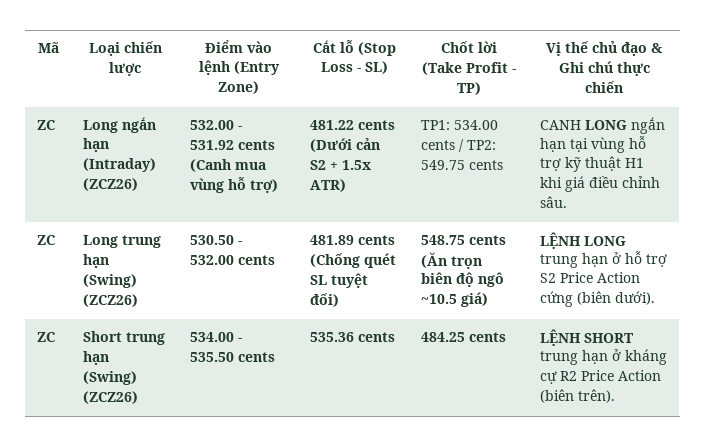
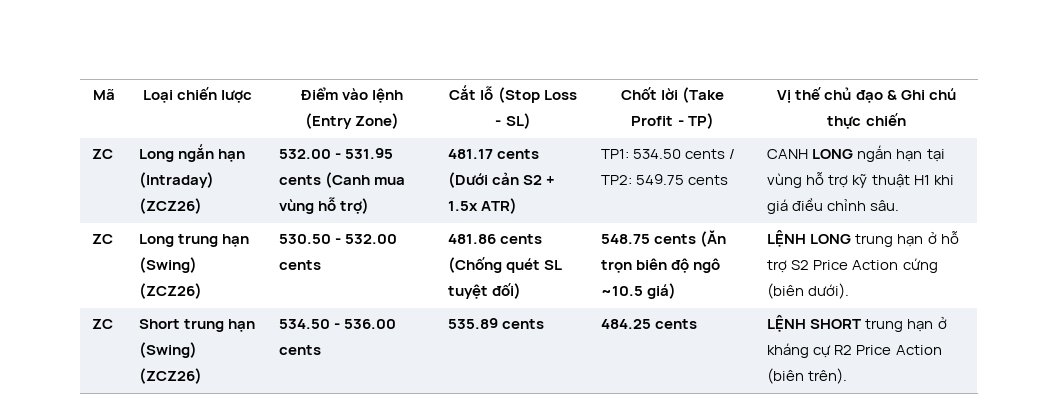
- 532.00 - 531.92 cents (Canh mua vùng hỗ trợ)
+ 532.00 - 531.95 cents (Canh mua vùng hỗ trợ)
- 481.22 cents (Dưới cản S2 + 1.5x ATR)
+ 481.17 cents (Dưới cản S2 + 1.5x ATR)
- TP1: 534.00 cents / TP2: 549.75 cents
+ TP1: 534.50 cents / TP2: 549.75 cents
- ZC | Long trung hạn (Swing) (ZCZ26) | 530.50 - 532.00 cents | 481.89 cents (Chống quét SL tuyệt đối) | 548.75 cents (Ăn trọn biên độ ngô ~10.5 giá) | LỆNH LONG trung hạn ở hỗ trợ S2 Price Action cứng (biên dưới).
+ ZC | Long trung hạn (Swing) (ZCZ26) | 530.50 - 532.00 cents | 481.86 cents (Chống quét SL tuyệt đối) | 548.75 cents (Ăn trọn biên độ ngô ~10.5 giá) | LỆNH LONG trung hạn ở hỗ trợ S2 Price Action cứng (biên dưới).
- ZC | Short trung hạn (Swing) (ZCZ26) | 534.00 - 535.50 cents | 535.36 cents | 484.25 cents | LỆNH SHORT trung hạn ở kháng cự R2 Price Action (biên trên).
+ ZC | Short trung hạn (Swing) (ZCZ26) | 534.50 - 536.00 cents | 535.89 cents | 484.25 cents | LỆNH SHORT trung hạn ở kháng cự R2 Price Action (biên trên).

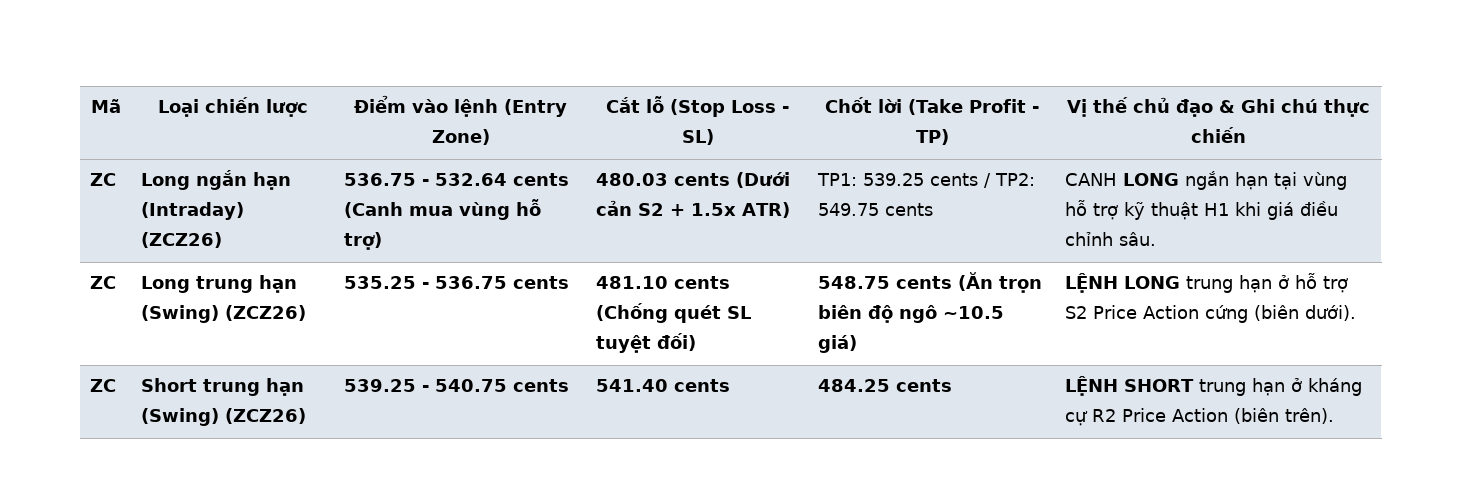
- 532.00 - 531.95 cents (Canh mua vùng hỗ trợ)
+ 536.75 - 532.64 cents (Canh mua vùng hỗ trợ)
- 481.17 cents (Dưới cản S2 + 1.5x ATR)
+ 480.03 cents (Dưới cản S2 + 1.5x ATR)
- TP1: 534.50 cents / TP2: 549.75 cents
+ TP1: 539.25 cents / TP2: 549.75 cents
- ZC | Long trung hạn (Swing) (ZCZ26) | 530.50 - 532.00 cents | 481.86 cents (Chống quét SL tuyệt đối) | 548.75 cents (Ăn trọn biên độ ngô ~10.5 giá) | LỆNH LONG trung hạn ở hỗ trợ S2 Price Action cứng (biên dưới).
+ ZC | Long trung hạn (Swing) (ZCZ26) | 535.25 - 536.75 cents | 481.10 cents (Chống quét SL tuyệt đối) | 548.75 cents (Ăn trọn biên độ ngô ~10.5 giá) | LỆNH LONG trung hạn ở hỗ trợ S2 Price Action cứng (biên dưới).
- ZC | Short trung hạn (Swing) (ZCZ26) | 534.50 - 536.00 cents | 535.89 cents | 484.25 cents | LỆNH SHORT trung hạn ở kháng cự R2 Price Action (biên trên).
+ ZC | Short trung hạn (Swing) (ZCZ26) | 539.25 - 540.75 cents | 541.40 cents | 484.25 cents | LỆNH SHORT trung hạn ở kháng cự R2 Price Action (biên trên).

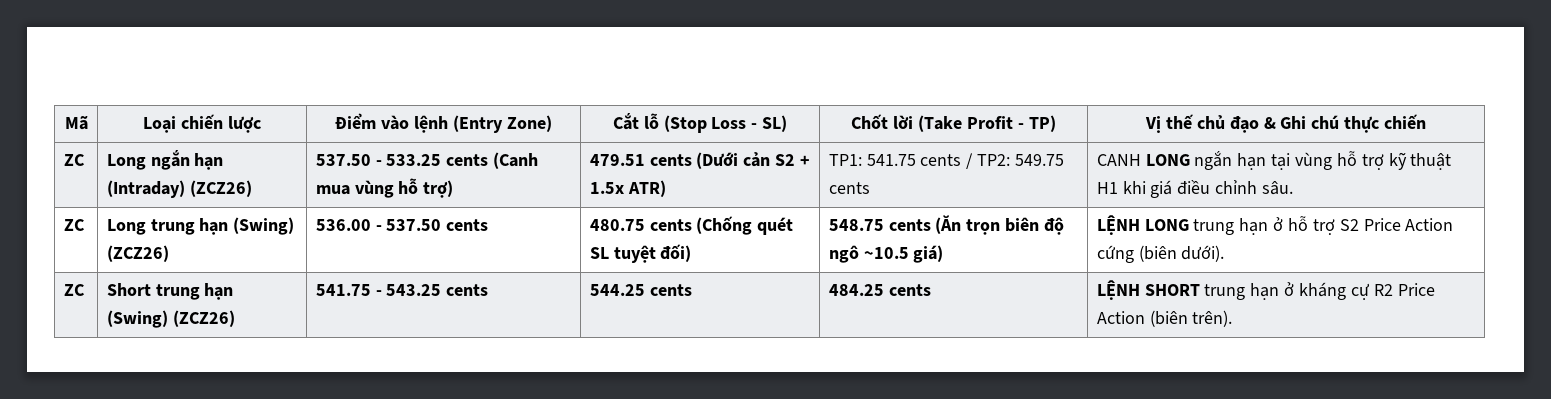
- 536.75 - 532.64 cents (Canh mua vùng hỗ trợ)
+ 537.50 - 533.25 cents (Canh mua vùng hỗ trợ)
- 480.03 cents (Dưới cản S2 + 1.5x ATR)
+ 479.51 cents (Dưới cản S2 + 1.5x ATR)
- TP1: 539.25 cents / TP2: 549.75 cents
+ TP1: 541.75 cents / TP2: 549.75 cents
- ZC | Long trung hạn (Swing) (ZCZ26) | 535.25 - 536.75 cents | 481.10 cents (Chống quét SL tuyệt đối) | 548.75 cents (Ăn trọn biên độ ngô ~10.5 giá) | LỆNH LONG trung hạn ở hỗ trợ S2 Price Action cứng (biên dưới).
+ ZC | Long trung hạn (Swing) (ZCZ26) | 536.00 - 537.50 cents | 480.75 cents (Chống quét SL tuyệt đối) | 548.75 cents (Ăn trọn biên độ ngô ~10.5 giá) | LỆNH LONG trung hạn ở hỗ trợ S2 Price Action cứng (biên dưới).
- ZC | Short trung hạn (Swing) (ZCZ26) | 539.25 - 540.75 cents | 541.40 cents | 484.25 cents | LỆNH SHORT trung hạn ở kháng cự R2 Price Action (biên trên).
+ ZC | Short trung hạn (Swing) (ZCZ26) | 541.75 - 543.25 cents | 544.25 cents | 484.25 cents | LỆNH SHORT trung hạn ở kháng cự R2 Price Action (biên trên).

